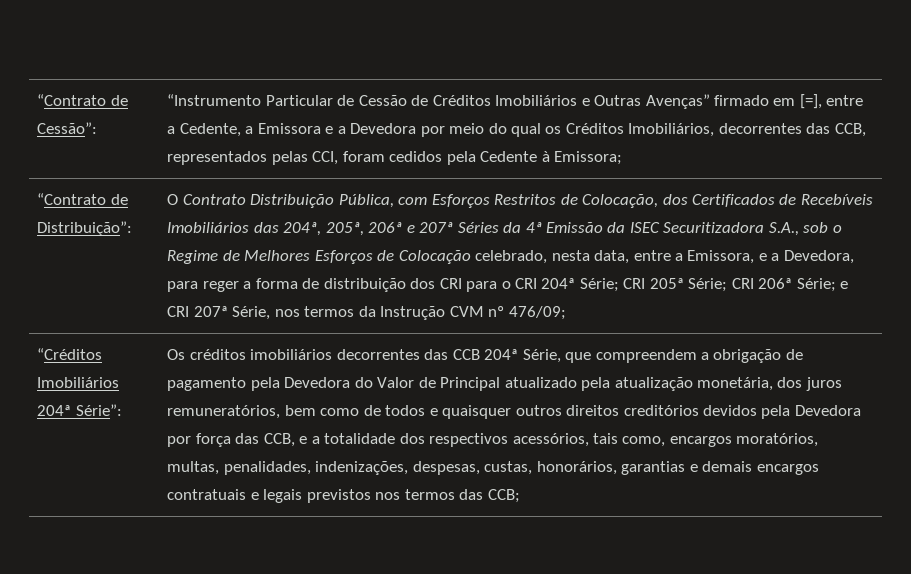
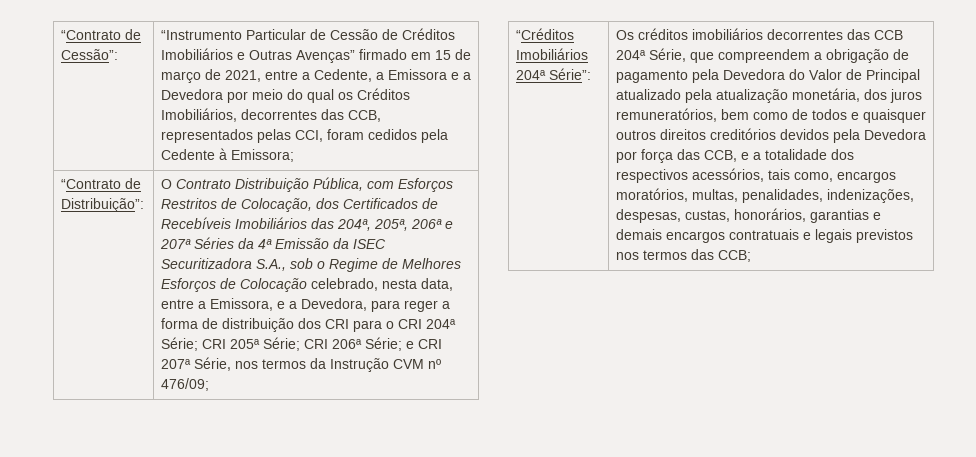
- “Instrumento Particular de Cessão de Créditos Imobiliários e Outras Avenças” firmado em [=], entre a Cedente, a Emissora e a Devedora por meio do qual os Créditos Imobiliários, decorrentes das CCB, representados pelas CCI, foram cedidos pela Cedente à Emissora;
+ “Instrumento Particular de Cessão de Créditos Imobiliários e Outras Avenças” firmado em 15 de março de 2021, entre a Cedente, a Emissora e a Devedora por meio do qual os Créditos Imobiliários, decorrentes das CCB, representados pelas CCI, foram cedidos pela Cedente à Emissora;

